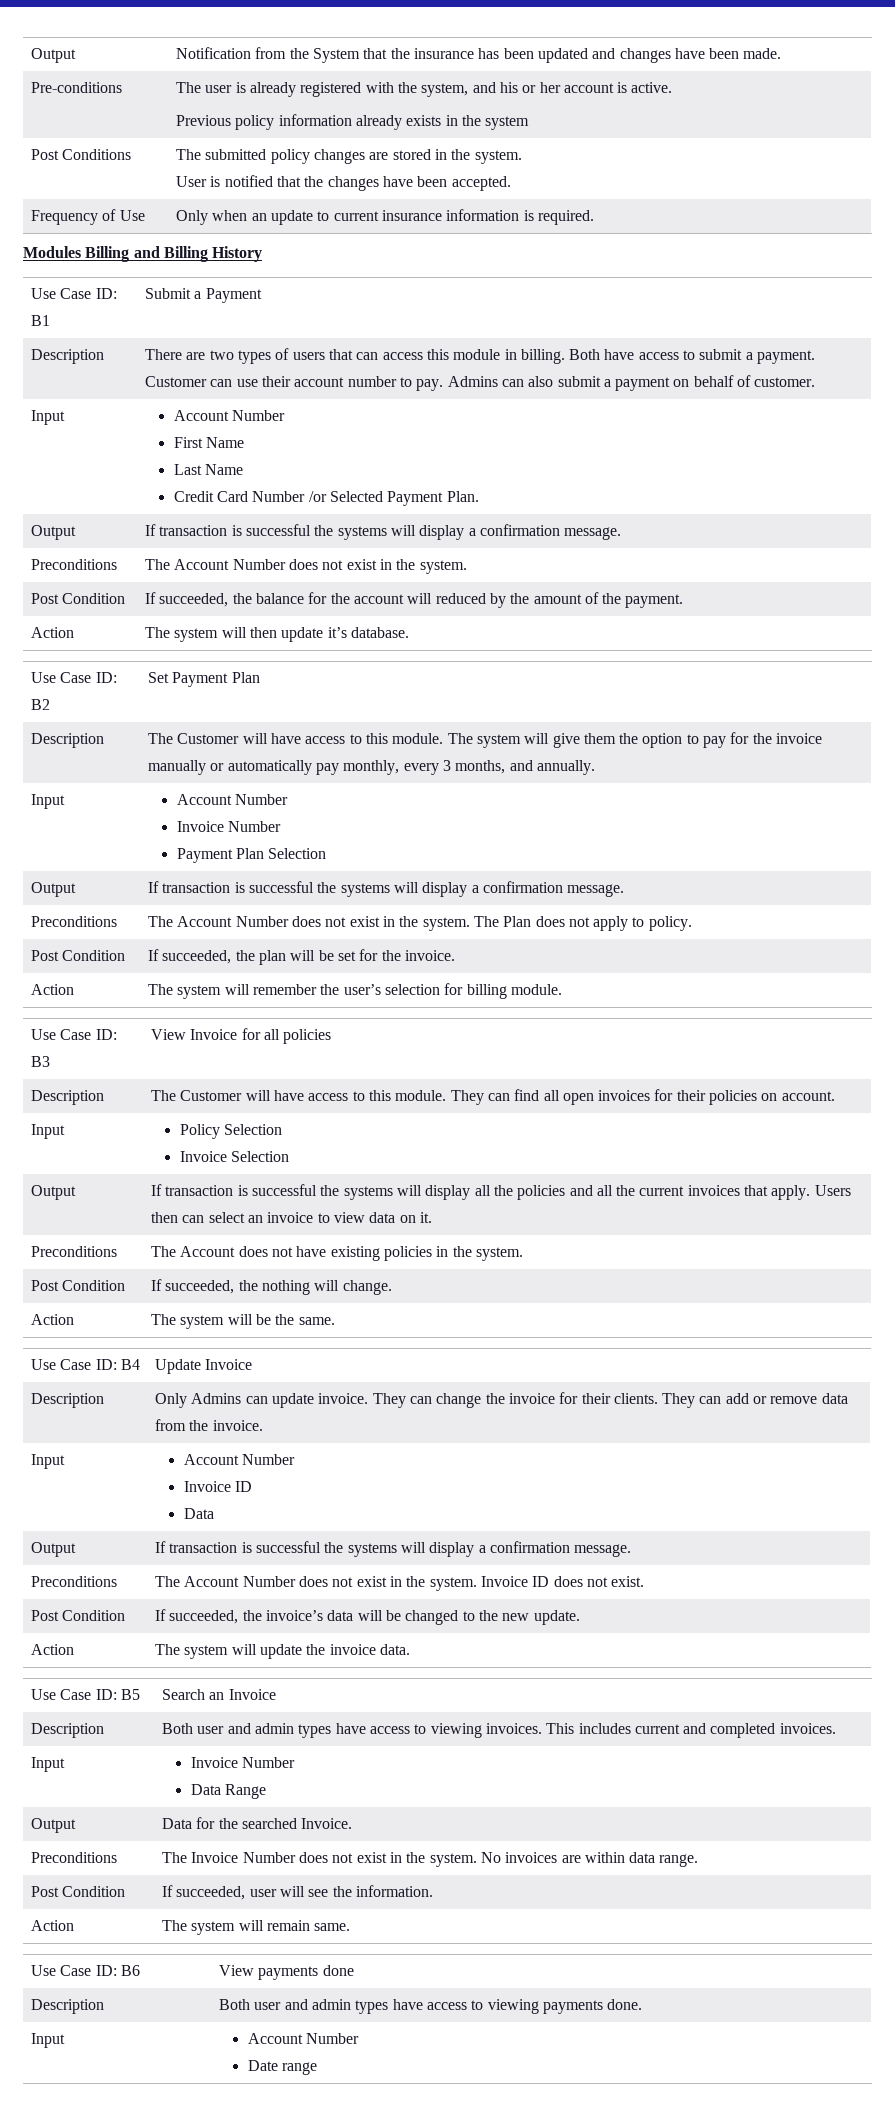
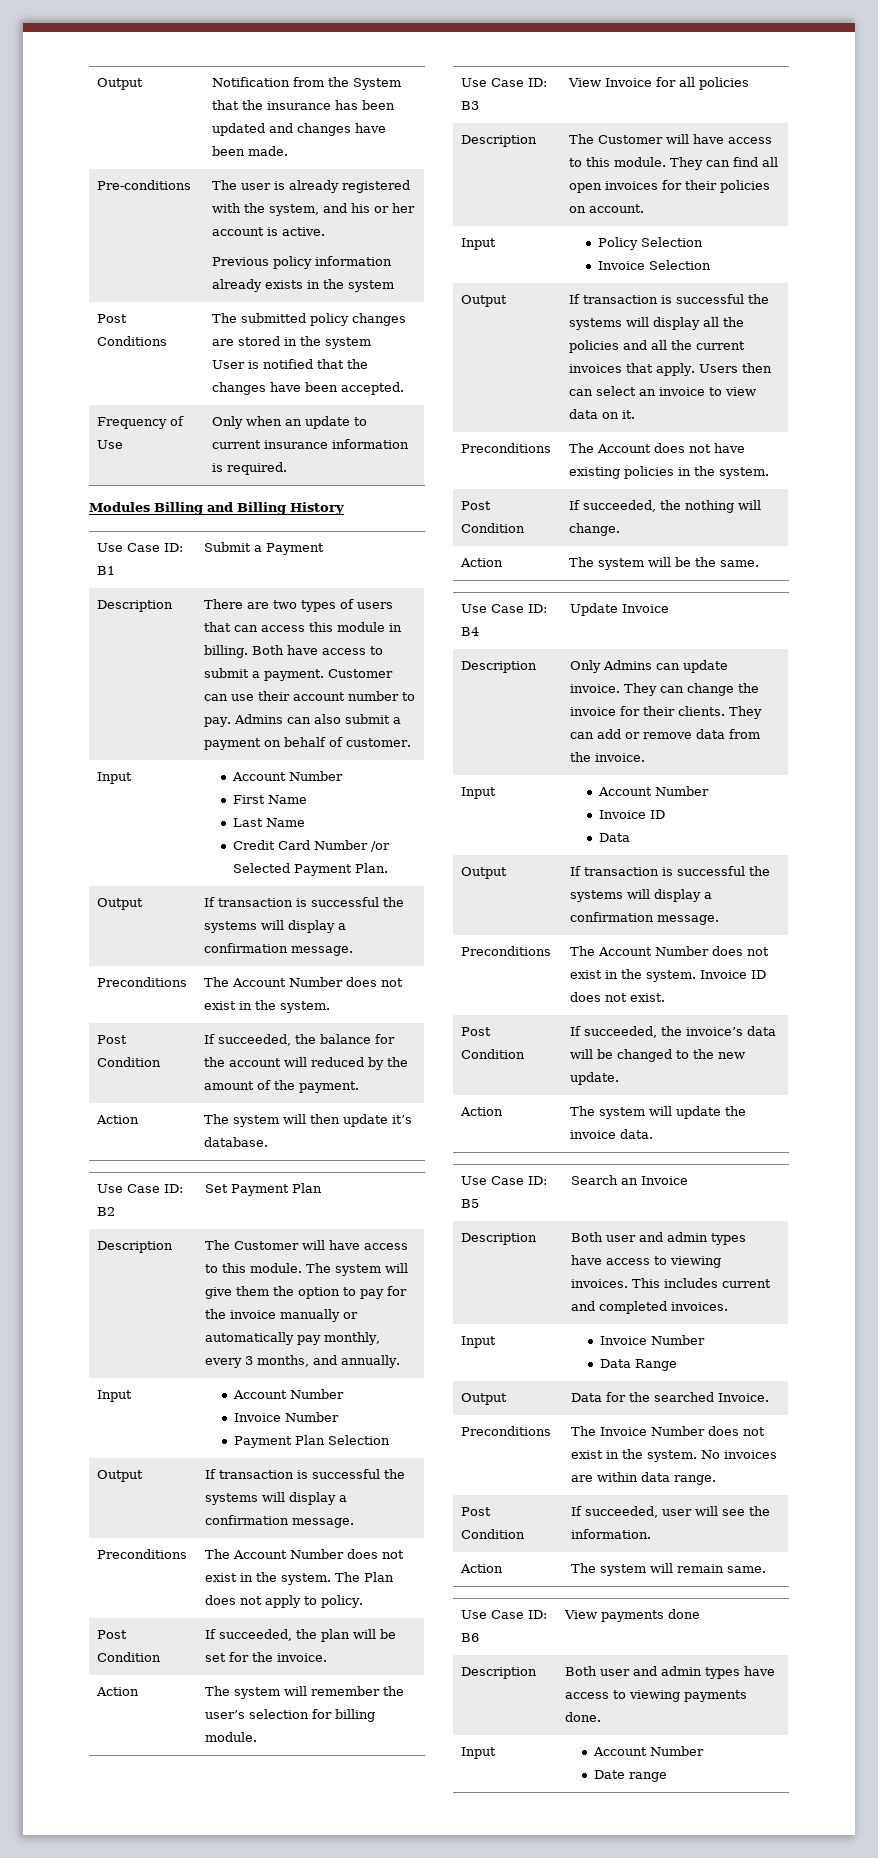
- Post Conditions | The submitted policy changes are stored in the system.
+ Post Conditions | The submitted policy changes are stored in the system

